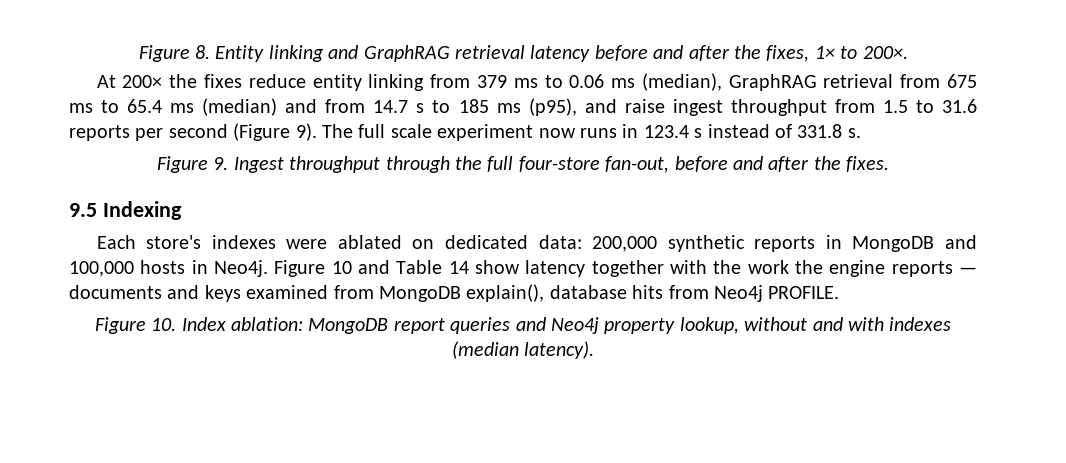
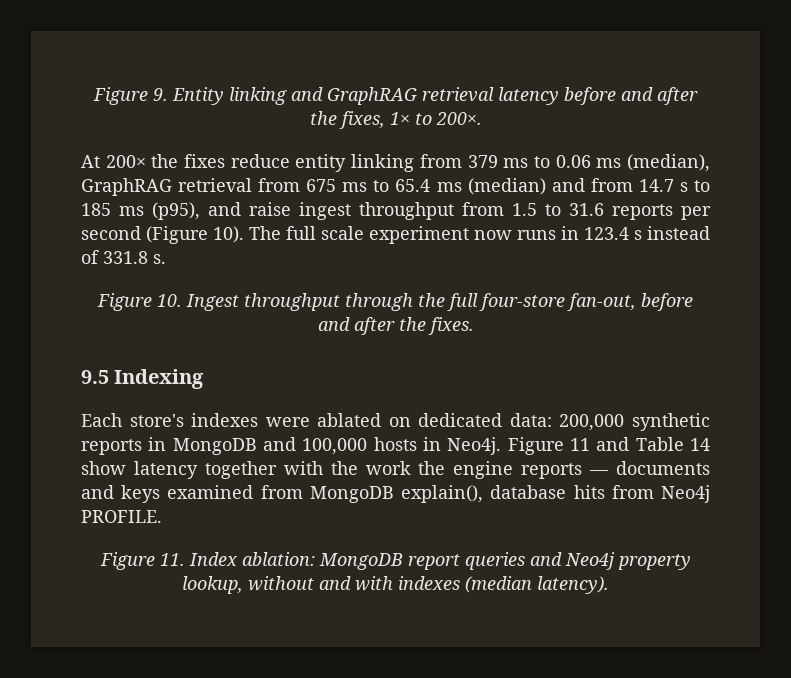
- Figure 8. Entity linking and GraphRAG retrieval latency before and after the fixes, 1× to 200×.
+ Figure 9. Entity linking and GraphRAG retrieval latency before and after the fixes, 1× to 200×.
- At 200× the fixes reduce entity linking from 379 ms to 0.06 ms (median), GraphRAG retrieval from 675 ms to 65.4 ms (median) and from 14.7 s to 185 ms (p95), and raise ingest throughput from 1.5 to 31.6 reports per second (Figure 9).
+ At 200× the fixes reduce entity linking from 379 ms to 0.06 ms (median), GraphRAG retrieval from 675 ms to 65.4 ms (median) and from 14.7 s to 185 ms (p95), and raise ingest throughput from 1.5 to 31.6 reports per second (Figure 10).
- Figure 9. Ingest throughput through the full four-store fan-out, before and after the fixes.
+ Figure 10. Ingest throughput through the full four-store fan-out, before and after the fixes.
- Figure 10 and Table 14 show latency together with the work the engine reports — documents and keys examined from MongoDB explain(), database hits from Neo4j PROFILE.
+ Figure 11 and Table 14 show latency together with the work the engine reports — documents and keys examined from MongoDB explain(), database hits from Neo4j PROFILE.
- Figure 10. Index ablation: MongoDB report queries and Neo4j property lookup, without and with indexes (median latency).
+ Figure 11. Index ablation: MongoDB report queries and Neo4j property lookup, without and with indexes (median latency).

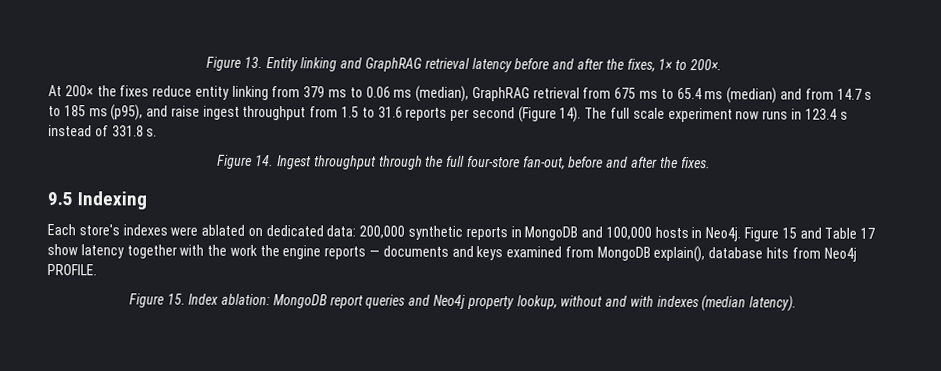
- Figure 9. Entity linking and GraphRAG retrieval latency before and after the fixes, 1× to 200×.
+ Figure 13. Entity linking and GraphRAG retrieval latency before and after the fixes, 1× to 200×.
- At 200× the fixes reduce entity linking from 379 ms to 0.06 ms (median), GraphRAG retrieval from 675 ms to 65.4 ms (median) and from 14.7 s to 185 ms (p95), and raise ingest throughput from 1.5 to 31.6 reports per second (Figure 10).
+ At 200× the fixes reduce entity linking from 379 ms to 0.06 ms (median), GraphRAG retrieval from 675 ms to 65.4 ms (median) and from 14.7 s to 185 ms (p95), and raise ingest throughput from 1.5 to 31.6 reports per second (Figure 14).
- Figure 10. Ingest throughput through the full four-store fan-out, before and after the fixes.
+ Figure 14. Ingest throughput through the full four-store fan-out, before and after the fixes.
- Figure 11 and Table 14 show latency together with the work the engine reports — documents and keys examined from MongoDB explain(), database hits from Neo4j PROFILE.
+ Figure 15 and Table 17 show latency together with the work the engine reports — documents and keys examined from MongoDB explain(), database hits from Neo4j PROFILE.
- Figure 11. Index ablation: MongoDB report queries and Neo4j property lookup, without and with indexes (median latency).
+ Figure 15. Index ablation: MongoDB report queries and Neo4j property lookup, without and with indexes (median latency).

